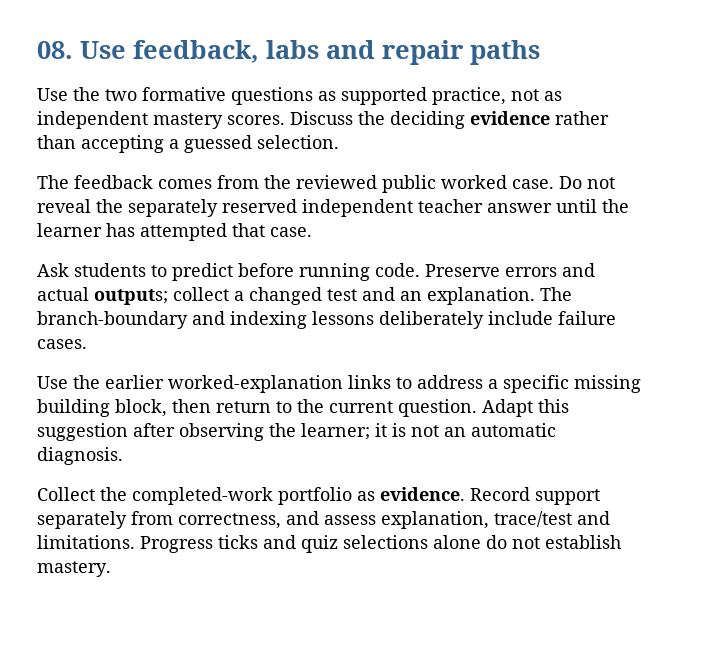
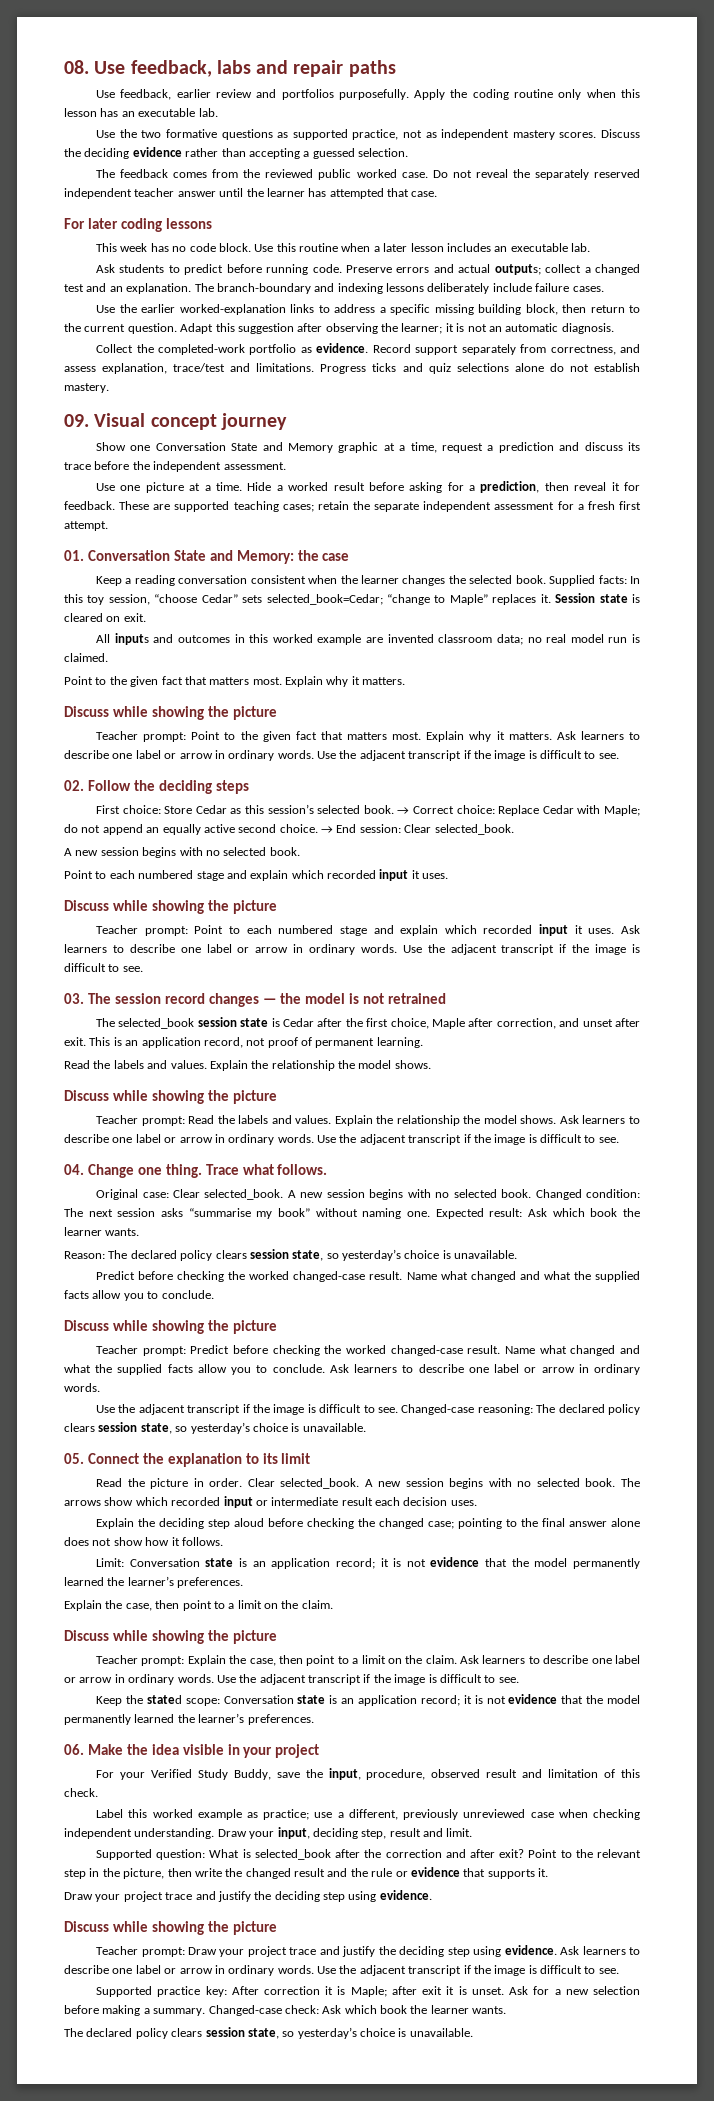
+ Use feedback, earlier review and portfolios purposefully. Apply the coding routine only when this lesson has an executable lab.
+ For later coding lessons
+ This week has no code block. Use this routine when a later lesson includes an executable lab.
+ 09. Visual concept journey
+ Show one Conversation State and Memory graphic at a time, request a prediction and discuss its trace before the independent assessment.
+ Use one picture at a time. Hide a worked result before asking for a prediction, then reveal it for feedback. These are supported teaching cases; retain the separate independent assessment for a fresh first attempt.
+ 01. Conversation State and Memory: the case
+ Keep a reading conversation consistent when the learner changes the selected book. Supplied facts: In this toy session, “choose Cedar” sets selected_book=Cedar; “change to Maple” replaces it. Session state is cleared on exit.
+ All inputs and outcomes in this worked example are invented classroom data; no real model run is claimed.
+ Point to the given fact that matters most. Explain why it matters.
+ Discuss while showing the picture
+ Teacher prompt: Point to the given fact that matters most. Explain why it matters. Ask learners to describe one label or arrow in ordinary words. Use the adjacent transcript if the image is difficult to see.
+ 02. Follow the deciding steps
+ First choice: Store Cedar as this session’s selected book. → Correct choice: Replace Cedar with Maple; do not append an equally active second choice. → End session: Clear selected_book.
+ A new session begins with no selected book.
+ Point to each numbered stage and explain which recorded input it uses.
+ Discuss while showing the picture
+ Teacher prompt: Point to each numbered stage and explain which recorded input it uses. Ask learners to describe one label or arrow in ordinary words. Use the adjacent transcript if the image is difficult to see.
+ 03. The session record changes — the model is not retrained
+ The selected_book session state is Cedar after the first choice, Maple after correction, and unset after exit. This is an application record, not proof of permanent learning.
+ Read the labels and values. Explain the relationship the model shows.
+ Discuss while showing the picture
+ Teacher prompt: Read the labels and values. Explain the relationship the model shows. Ask learners to describe one label or arrow in ordinary words. Use the adjacent transcript if the image is difficult to see.
+ 04. Change one thing. Trace what follows.
+ Original case: Clear selected_book. A new session begins with no selected book. Changed condition: The next session asks “summarise my book” without naming one. Expected result: Ask which book the learner wants.
+ Reason: The declared policy clears session state, so yesterday’s choice is unavailable.
+ Predict before checking the worked changed-case result. Name what changed and what the supplied facts allow you to conclude.
+ Discuss while showing the picture
+ Teacher prompt: Predict before checking the worked changed-case result. Name what changed and what the supplied facts allow you to conclude. Ask learners to describe one label or arrow in ordinary words.
+ Use the adjacent transcript if the image is difficult to see. Changed-case reasoning: The declared policy clears session state, so yesterday’s choice is unavailable.
+ 05. Connect the explanation to its limit
+ Read the picture in order. Clear selected_book. A new session begins with no selected book. The arrows show which recorded input or intermediate result each decision uses.
+ Explain the deciding step aloud before checking the changed case; pointing to the final answer alone does not show how it follows.
+ Limit: Conversation state is an application record; it is not evidence that the model permanently learned the learner’s preferences.
+ Explain the case, then point to a limit on the claim.
+ Discuss while showing the picture
+ Teacher prompt: Explain the case, then point to a limit on the claim. Ask learners to describe one label or arrow in ordinary words. Use the adjacent transcript if the image is difficult to see.
+ Keep the stated scope: Conversation state is an application record; it is not evidence that the model permanently learned the learner’s preferences.
+ 06. Make the idea visible in your project
+ For your Verified Study Buddy, save the input, procedure, observed result and limitation of this check.
+ Label this worked example as practice; use a different, previously unreviewed case when checking independent understanding. Draw your input, deciding step, result and limit.
+ Supported question: What is selected_book after the correction and after exit? Point to the relevant step in the picture, then write the changed result and the rule or evidence that supports it.
+ Draw your project trace and justify the deciding step using evidence.
+ Discuss while showing the picture
+ Teacher prompt: Draw your project trace and justify the deciding step using evidence. Ask learners to describe one label or arrow in ordinary words. Use the adjacent transcript if the image is difficult to see.
+ Supported practice key: After correction it is Maple; after exit it is unset. Ask for a new selection before making a summary. Changed-case check: Ask which book the learner wants.
+ The declared policy clears session state, so yesterday’s choice is unavailable.

